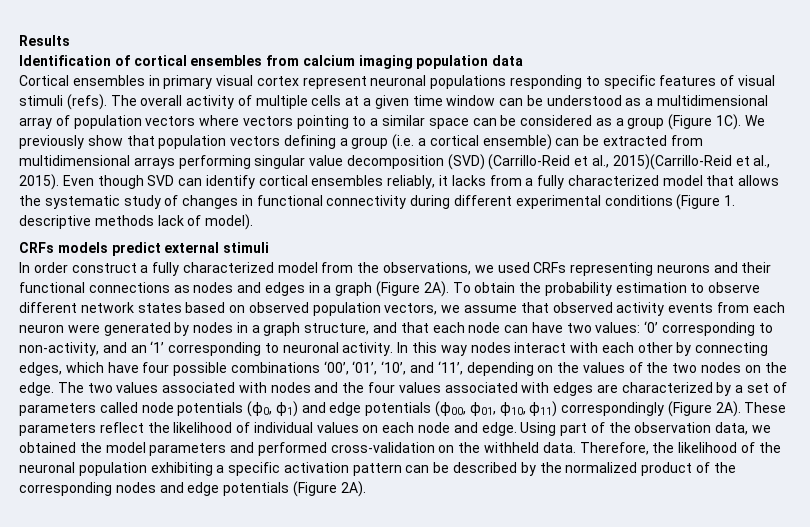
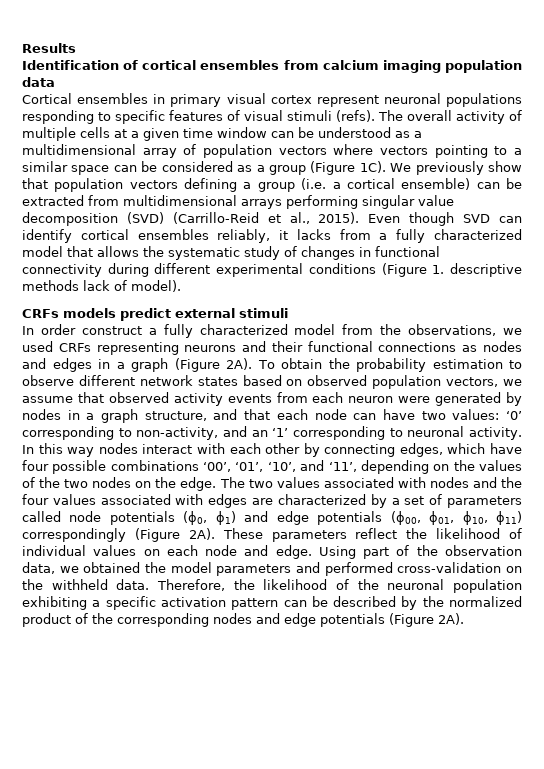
- We previously show that population vectors defining a group (i.e. a cortical ensemble) can be extracted from multidimensional arrays performing singular value decomposition (SVD) (Carrillo-Reid et al., 2015)(Carrillo-Reid et al., 2015).
+ We previously show that population vectors defining a group (i.e. a cortical ensemble) can be extracted from multidimensional arrays performing singular value decomposition (SVD) (Carrillo-Reid et al., 2015).

